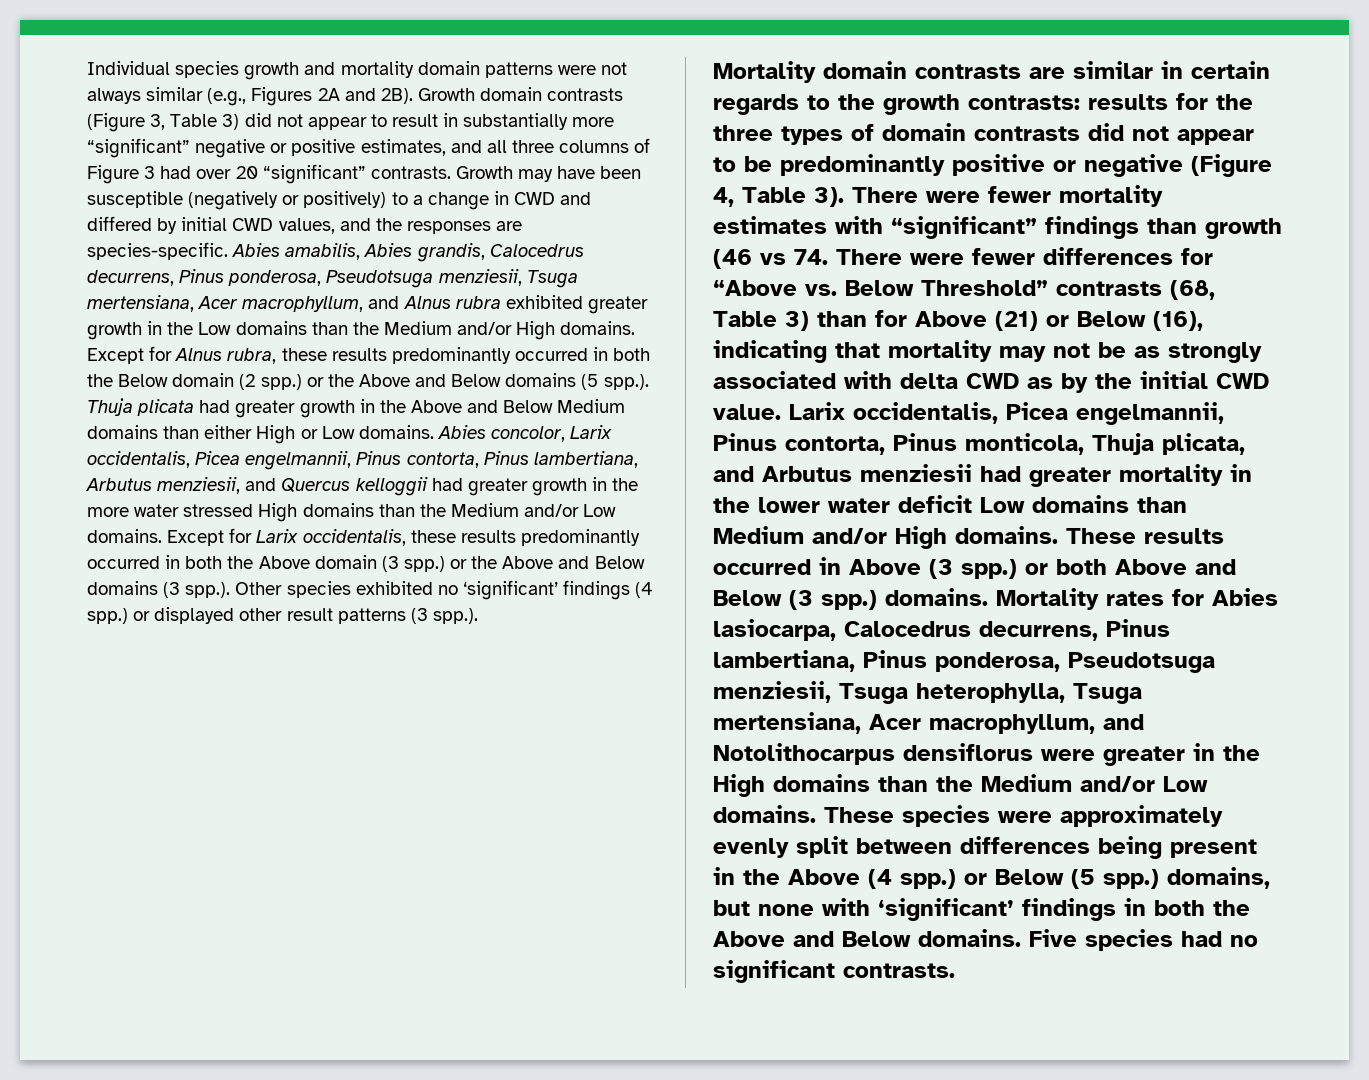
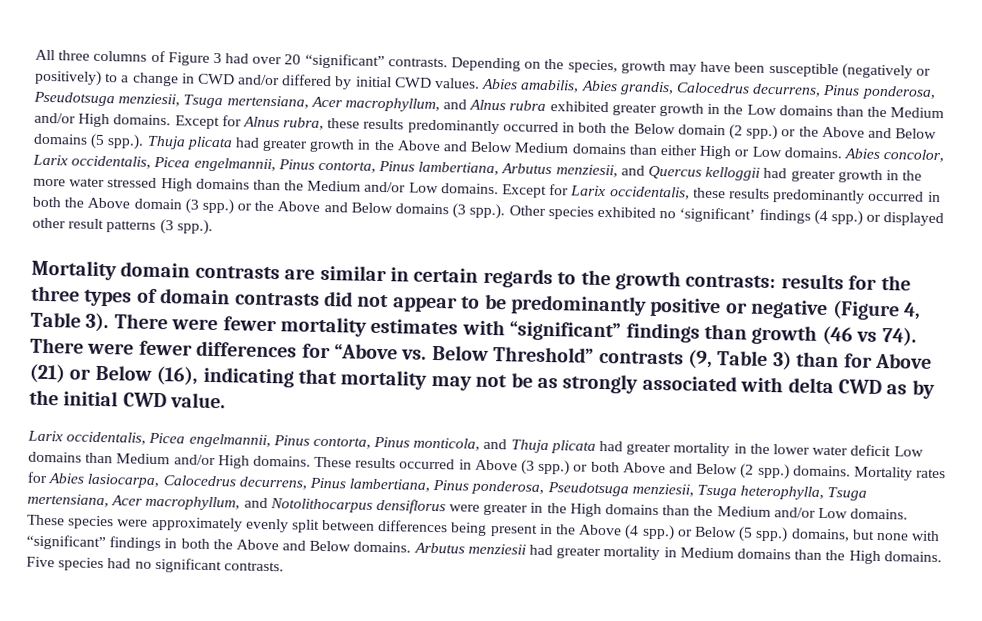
- Individual species growth and mortality domain patterns were not always similar (e.g., Figures 2A and 2B). Growth domain contrasts (Figure 3, Table 3) did not appear to result in substantially more “significant” negative or positive estimates, and all three columns of Figure 3 had over 20 “significant” contrasts.
+ All three columns of Figure 3 had over 20 “significant” contrasts.
- Growth may have been susceptible (negatively or positively) to a change in CWD and differed by initial CWD values, and the responses are species-specific.
+ Depending on the species, growth may have been susceptible (negatively or positively) to a change in CWD and/or differed by initial CWD values.
- There were fewer mortality estimates with “significant” findings than growth (46 vs 74. There were fewer differences for “Above vs. Below Threshold” contrasts (68, Table 3) than for Above (21) or Below (16), indicating that mortality may not be as strongly associated with delta CWD as by the initial CWD value. Larix occidentalis, Picea engelmannii, Pinus contorta, Pinus monticola, Thuja plicata, and Arbutus menziesii had greater mortality in the lower water deficit Low domains than Medium and/or High domains.
+ There were fewer mortality estimates with “significant” findings than growth (46 vs 74). There were fewer differences for “Above vs. Below Threshold” contrasts (9, Table 3) than for Above (21) or Below (16), indicating that mortality may not be as strongly associated with delta CWD as by the initial CWD value.
+ Larix occidentalis, Picea engelmannii, Pinus contorta, Pinus monticola, and Thuja plicata had greater mortality in the lower water deficit Low domains than Medium and/or High domains.
- These results occurred in Above (3 spp.) or both Above and Below (3 spp.) domains.
+ These results occurred in Above (3 spp.) or both Above and Below (2 spp.) domains.
- These species were approximately evenly split between differences being present in the Above (4 spp.) or Below (5 spp.) domains, but none with ‘significant’ findings in both the Above and Below domains.
+ These species were approximately evenly split between differences being present in the Above (4 spp.) or Below (5 spp.) domains, but none with “significant” findings in both the Above and Below domains.
+ Arbutus menziesii had greater mortality in Medium domains than the High domains.

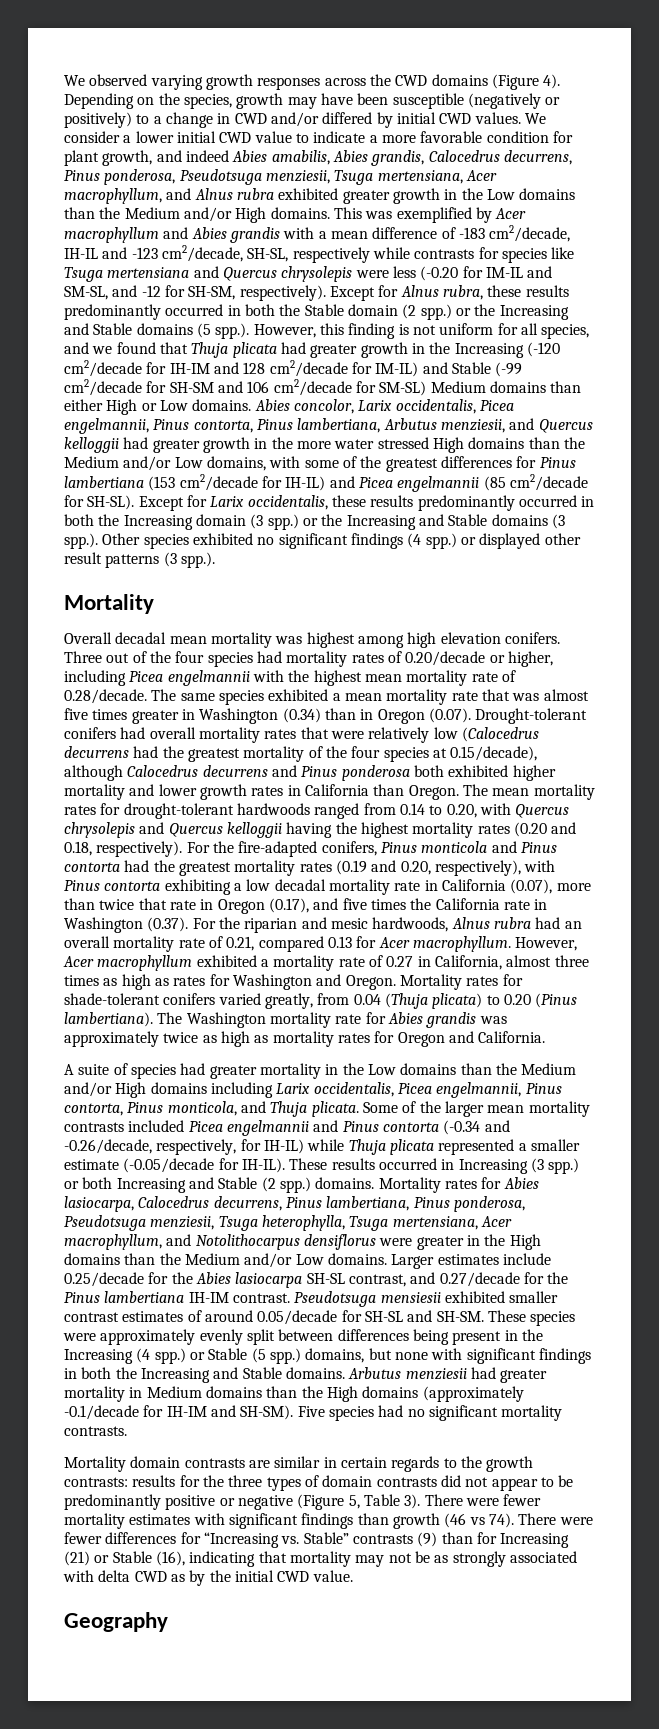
- All three columns of Figure 3 had over 20 “significant” contrasts.
+ We observed varying growth responses across the CWD domains (Figure 4).
- Abies amabilis, Abies grandis, Calocedrus decurrens, Pinus ponderosa, Pseudotsuga menziesii, Tsuga mertensiana, Acer macrophyllum, and Alnus rubra exhibited greater growth in the Low domains than the Medium and/or High domains.
+ We consider a lower initial CWD value to indicate a more favorable condition for plant growth, and indeed Abies amabilis, Abies grandis, Calocedrus decurrens, Pinus ponderosa, Pseudotsuga menziesii, Tsuga mertensiana, Acer macrophyllum, and Alnus rubra exhibited greater growth in the Low domains than the Medium and/or High domains.
+ This was exemplified by Acer macrophyllum and Abies grandis with a mean difference of -183 cm2/decade, IH-IL and -123 cm2/decade, SH-SL, respectively while contrasts for species like Tsuga mertensiana and Quercus chrysolepis were less (-0.20 for IM-IL and SM-SL, and -12 for SH-SM, respectively).
- Except for Alnus rubra, these results predominantly occurred in both the Below domain (2 spp.) or the Above and Below domains (5 spp.). Thuja plicata had greater growth in the Above and Below Medium domains than either High or Low domains.
+ Except for Alnus rubra, these results predominantly occurred in both the Stable domain (2 spp.) or the Increasing and Stable domains (5 spp.). However, this finding is not uniform for all species, and we found that Thuja plicata had greater growth in the Increasing (-120 cm2/decade for IH-IM and 128 cm2/decade for IM-IL) and Stable (-99 cm2/decade for SH-SM and 106 cm2/decade for SM-SL) Medium domains than either High or Low domains.
- Abies concolor, Larix occidentalis, Picea engelmannii, Pinus contorta, Pinus lambertiana, Arbutus menziesii, and Quercus kelloggii had greater growth in the more water stressed High domains than the Medium and/or Low domains.
+ Abies concolor, Larix occidentalis, Picea engelmannii, Pinus contorta, Pinus lambertiana, Arbutus menziesii, and Quercus kelloggii had greater growth in the more water stressed High domains than the Medium and/or Low domains, with some of the greatest differences for Pinus lambertiana (153 cm2/decade for IH-IL) and Picea engelmannii (85 cm2/decade for SH-SL).
- Except for Larix occidentalis, these results predominantly occurred in both the Above domain (3 spp.) or the Above and Below domains (3 spp.). Other species exhibited no ‘significant’ findings (4 spp.) or displayed other result patterns (3 spp.).
- Mortality domain contrasts are similar in certain regards to the growth contrasts: results for the three types of domain contrasts did not appear to be predominantly positive or negative (Figure 4, Table 3). There were fewer mortality estimates with “significant” findings than growth (46 vs 74). There were fewer differences for “Above vs. Below Threshold” contrasts (9, Table 3) than for Above (21) or Below (16), indicating that mortality may not be as strongly associated with delta CWD as by the initial CWD value.
- Larix occidentalis, Picea engelmannii, Pinus contorta, Pinus monticola, and Thuja plicata had greater mortality in the lower water deficit Low domains than Medium and/or High domains.
+ Except for Larix occidentalis, these results predominantly occurred in both the Increasing domain (3 spp.) or the Increasing and Stable domains (3 spp.). Other species exhibited no significant findings (4 spp.) or displayed other result patterns (3 spp.).
+ Mortality
+ Overall decadal mean mortality was highest among high elevation conifers. Three out of the four species had mortality rates of 0.20/decade or higher, including Picea engelmannii with the highest mean mortality rate of 0.28/decade. The same species exhibited a mean mortality rate that was almost five times greater in Washington (0.34) than in Oregon (0.07). Drought-tolerant conifers had overall mortality rates that were relatively low (Calocedrus decurrens had the greatest mortality of the four species at 0.15/decade), although Calocedrus decurrens and Pinus ponderosa both exhibited higher mortality and lower growth rates in California than Oregon. The mean mortality rates for drought-tolerant hardwoods ranged from 0.14 to 0.20, with Quercus chrysolepis and Quercus kelloggii having the highest mortality rates (0.20 and 0.18, respectively). For the fire-adapted conifers, Pinus monticola and Pinus contorta had the greatest mortality rates (0.19 and 0.20, respectively), with Pinus contorta exhibiting a low decadal mortality rate in California (0.07), more than twice that rate in Oregon (0.17), and five times the California rate in Washington (0.37). For the riparian and mesic hardwoods, Alnus rubra had an overall mortality rate of 0.21, compared 0.13 for Acer macrophyllum. However, Acer macrophyllum exhibited a mortality rate of 0.27 in California, almost three times as high as rates for Washington and Oregon. Mortality rates for shade-tolerant conifers varied greatly, from 0.04 (Thuja plicata) to 0.20 (Pinus lambertiana). The Washington mortality rate for Abies grandis was approximately twice as high as mortality rates for Oregon and California.
+ A suite of species had greater mortality in the Low domains than the Medium and/or High domains including Larix occidentalis, Picea engelmannii, Pinus contorta, Pinus monticola, and Thuja plicata. Some of the larger mean mortality contrasts included Picea engelmannii and Pinus contorta (-0.34 and -0.26/decade, respectively, for IH-IL) while Thuja plicata represented a smaller estimate (-0.05/decade for IH-IL).
- These results occurred in Above (3 spp.) or both Above and Below (2 spp.) domains.
+ These results occurred in Increasing (3 spp.) or both Increasing and Stable (2 spp.) domains.
+ Larger estimates include 0.25/decade for the Abies lasiocarpa SH-SL contrast, and 0.27/decade for the Pinus lambertiana IH-IM contrast. Pseudotsuga mensiesii exhibited smaller contrast estimates of around 0.05/decade for SH-SL and SH-SM.
- These species were approximately evenly split between differences being present in the Above (4 spp.) or Below (5 spp.) domains, but none with “significant” findings in both the Above and Below domains.
+ These species were approximately evenly split between differences being present in the Increasing (4 spp.) or Stable (5 spp.) domains, but none with significant findings in both the Increasing and Stable domains.
- Arbutus menziesii had greater mortality in Medium domains than the High domains.
+ Arbutus menziesii had greater mortality in Medium domains than the High domains (approximately -0.1/decade for IH-IM and SH-SM).
- Five species had no significant contrasts.
+ Five species had no significant mortality contrasts.
+ Mortality domain contrasts are similar in certain regards to the growth contrasts: results for the three types of domain contrasts did not appear to be predominantly positive or negative (Figure 5, Table 3). There were fewer mortality estimates with significant findings than growth (46 vs 74). There were fewer differences for “Increasing vs. Stable” contrasts (9) than for Increasing (21) or Stable (16), indicating that mortality may not be as strongly associated with delta CWD as by the initial CWD value.
+ Geography

